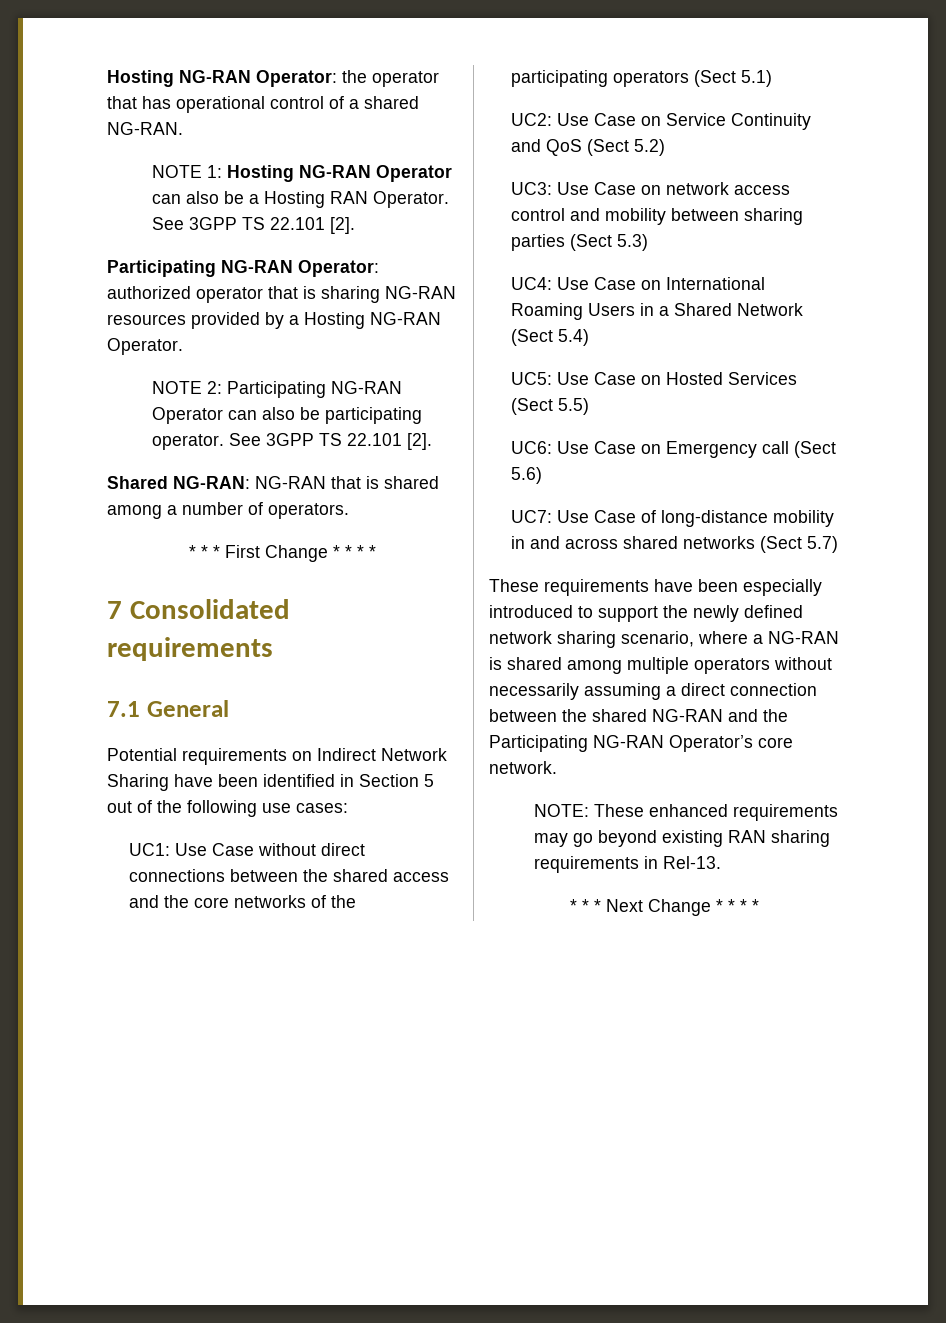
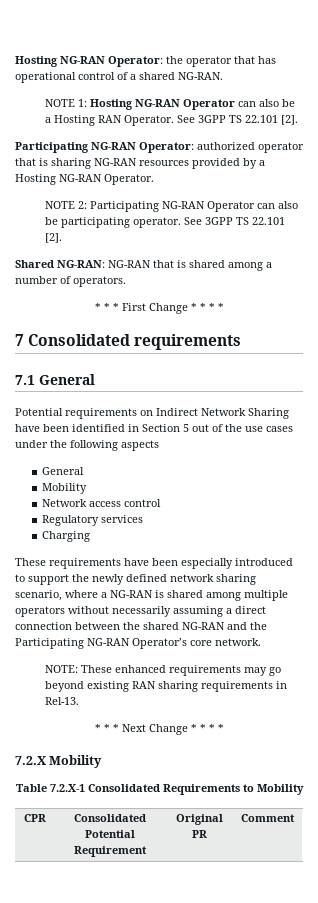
- Potential requirements on Indirect Network Sharing have been identified in Section 5 out of the following use cases:
- UC1: Use Case without direct connections between the shared access and the core networks of the participating operators (Sect 5.1)
- UC2: Use Case on Service Continuity and QoS (Sect 5.2)
- UC3: Use Case on network access control and mobility between sharing parties (Sect 5.3)
- UC4: Use Case on International Roaming Users in a Shared Network (Sect 5.4)
- UC5: Use Case on Hosted Services (Sect 5.5)
- UC6: Use Case on Emergency call (Sect 5.6)
- UC7: Use Case of long-distance mobility in and across shared networks (Sect 5.7)
+ Potential requirements on Indirect Network Sharing have been identified in Section 5 out of the use cases under the following aspects
+ General
+ Mobility
+ Network access control
+ Regulatory services
+ Charging
+ 7.2.X Mobility
+ Table 7.2.X-1 Consolidated Requirements to Mobility
+ CPR | Consolidated Potential Requirement | Original PR | Comment

